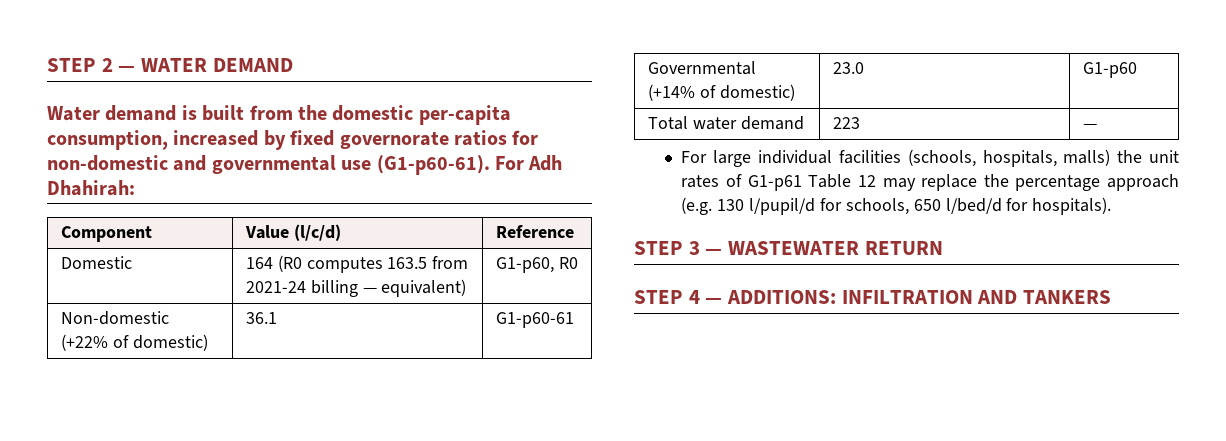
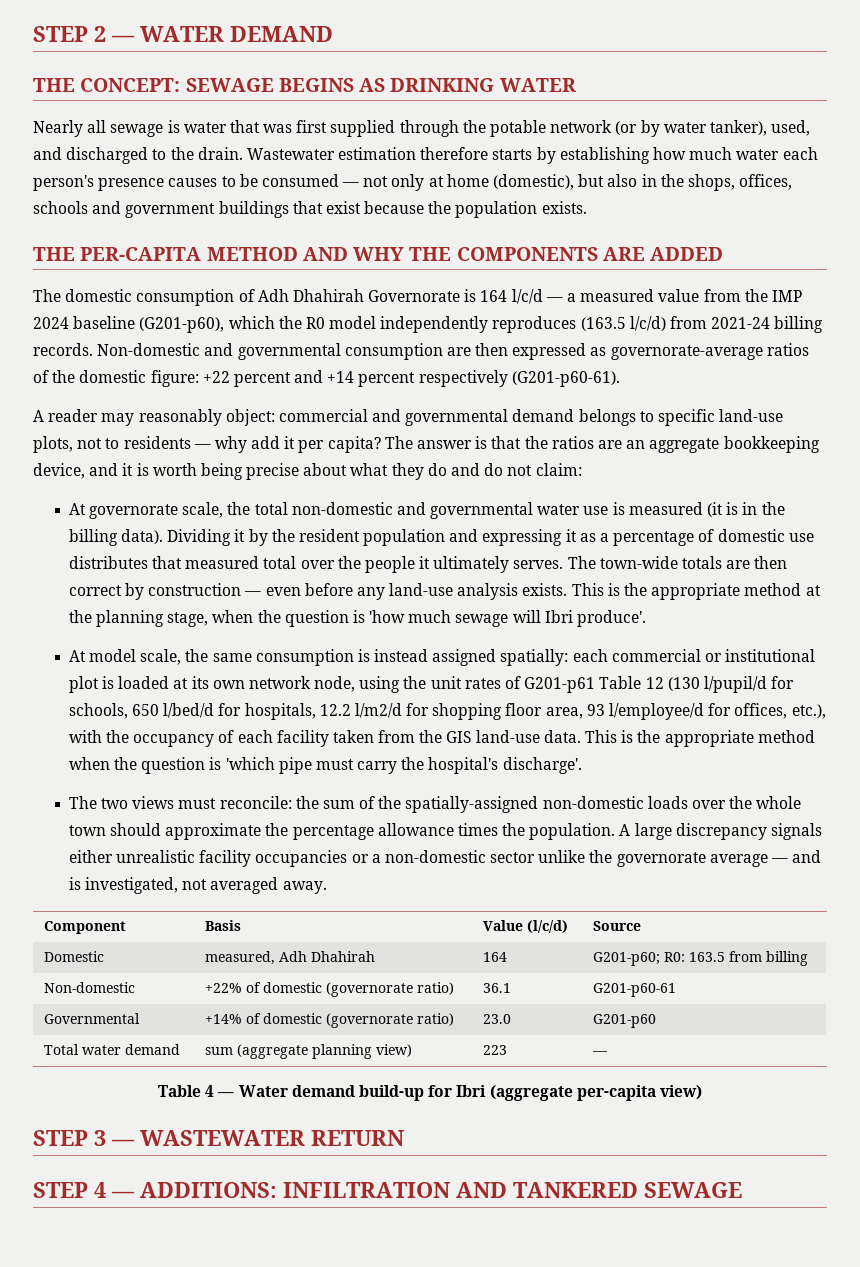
- Water demand is built from the domestic per-capita consumption, increased by fixed governorate ratios for non-domestic and governmental use (G1-p60-61). For Adh Dhahirah:
- Component | Value (l/c/d) | Reference
- Domestic | 164 (R0 computes 163.5 from 2021-24 billing — equivalent) | G1-p60, R0
- Non-domestic (+22% of domestic) | 36.1 | G1-p60-61
- Governmental (+14% of domestic) | 23.0 | G1-p60
- Total water demand | 223 | —
- For large individual facilities (schools, hospitals, malls) the unit rates of G1-p61 Table 12 may replace the percentage approach (e.g. 130 l/pupil/d for schools, 650 l/bed/d for hospitals).
+ THE CONCEPT: SEWAGE BEGINS AS DRINKING WATER
+ Nearly all sewage is water that was first supplied through the potable network (or by water tanker), used, and discharged to the drain. Wastewater estimation therefore starts by establishing how much water each person's presence causes to be consumed — not only at home (domestic), but also in the shops, offices, schools and government buildings that exist because the population exists.
+ THE PER-CAPITA METHOD AND WHY THE COMPONENTS ARE ADDED
+ The domestic consumption of Adh Dhahirah Governorate is 164 l/c/d — a measured value from the IMP 2024 baseline (G201-p60), which the R0 model independently reproduces (163.5 l/c/d) from 2021-24 billing records. Non-domestic and governmental consumption are then expressed as governorate-average ratios of the domestic figure: +22 percent and +14 percent respectively (G201-p60-61).
+ A reader may reasonably object: commercial and governmental demand belongs to specific land-use plots, not to residents — why add it per capita? The answer is that the ratios are an aggregate bookkeeping device, and it is worth being precise about what they do and do not claim:
+ At governorate scale, the total non-domestic and governmental water use is measured (it is in the billing data). Dividing it by the resident population and expressing it as a percentage of domestic use distributes that measured total over the people it ultimately serves. The town-wide totals are then correct by construction — even before any land-use analysis exists. This is the appropriate method at the planning stage, when the question is 'how much sewage will Ibri produce'.
+ At model scale, the same consumption is instead assigned spatially: each commercial or institutional plot is loaded at its own network node, using the unit rates of G201-p61 Table 12 (130 l/pupil/d for schools, 650 l/bed/d for hospitals, 12.2 l/m2/d for shopping floor area, 93 l/employee/d for offices, etc.), with the occupancy of each facility taken from the GIS land-use data. This is the appropriate method when the question is 'which pipe must carry the hospital's discharge'.
+ The two views must reconcile: the sum of the spatially-assigned non-domestic loads over the whole town should approximate the percentage allowance times the population. A large discrepancy signals either unrealistic facility occupancies or a non-domestic sector unlike the governorate average — and is investigated, not averaged away.
+ Component | Basis | Value (l/c/d) | Source
+ Domestic | measured, Adh Dhahirah | 164 | G201-p60; R0: 163.5 from billing
+ Non-domestic | +22% of domestic (governorate ratio) | 36.1 | G201-p60-61
+ Governmental | +14% of domestic (governorate ratio) | 23.0 | G201-p60
+ Total water demand | sum (aggregate planning view) | 223 | —
+ Table 4 — Water demand build-up for Ibri (aggregate per-capita view)
- STEP 4 — ADDITIONS: INFILTRATION AND TANKERS
+ STEP 4 — ADDITIONS: INFILTRATION AND TANKERED SEWAGE

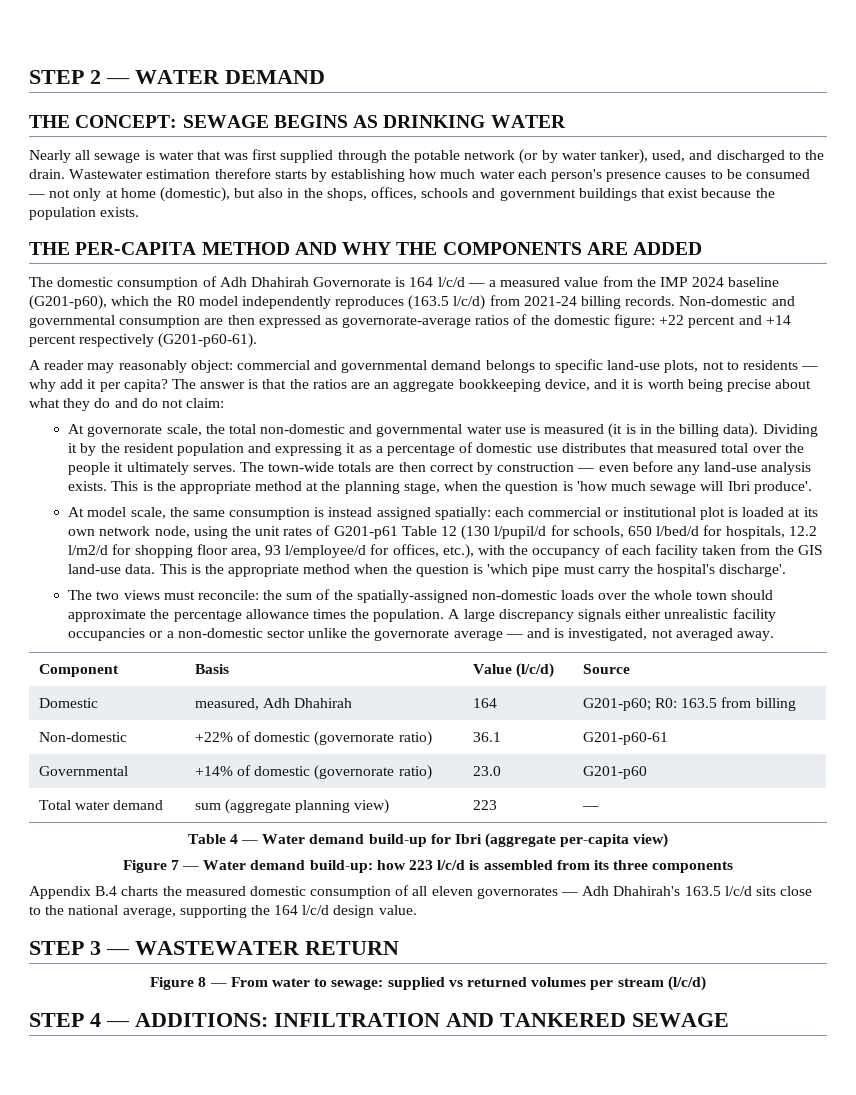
+ Figure 7 — Water demand build-up: how 223 l/c/d is assembled from its three components
+ Appendix B.4 charts the measured domestic consumption of all eleven governorates — Adh Dhahirah's 163.5 l/c/d sits close to the national average, supporting the 164 l/c/d design value.
+ Figure 8 — From water to sewage: supplied vs returned volumes per stream (l/c/d)

